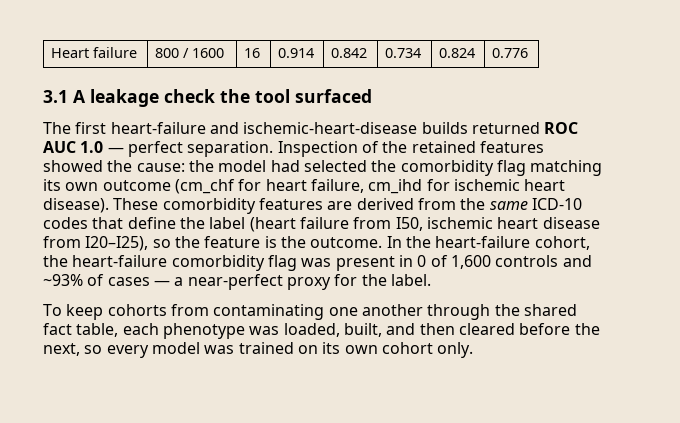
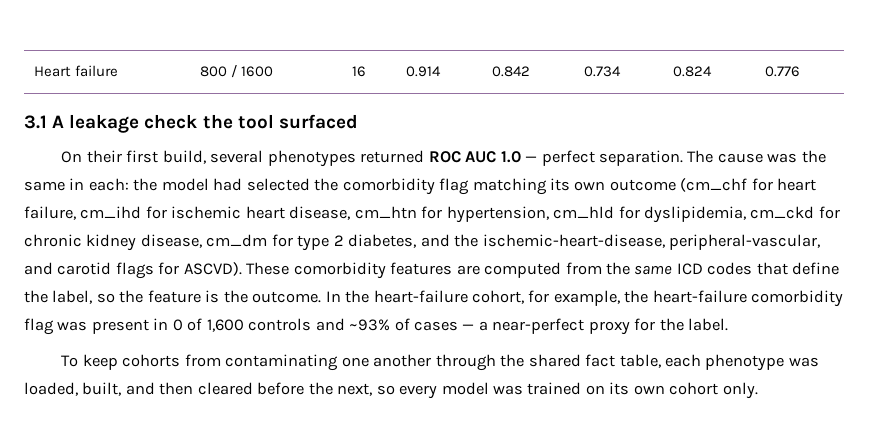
- The first heart-failure and ischemic-heart-disease builds returned ROC AUC 1.0 — perfect separation.
+ On their first build, several phenotypes returned ROC AUC 1.0 — perfect separation.
- Inspection of the retained features showed the cause: the model had selected the comorbidity flag matching its own outcome (cm_chf for heart failure, cm_ihd for ischemic heart disease).
+ The cause was the same in each: the model had selected the comorbidity flag matching its own outcome (cm_chf for heart failure, cm_ihd for ischemic heart disease, cm_htn for hypertension, cm_hld for dyslipidemia, cm_ckd for chronic kidney disease, cm_dm for type 2 diabetes, and the ischemic-heart-disease, peripheral-vascular, and carotid flags for ASCVD).
- These comorbidity features are derived from the same ICD-10 codes that define the label (heart failure from I50, ischemic heart disease from I20–I25), so the feature is the outcome.
+ These comorbidity features are computed from the same ICD codes that define the label, so the feature is the outcome.
- In the heart-failure cohort, the heart-failure comorbidity flag was present in 0 of 1,600 controls and ~93% of cases — a near-perfect proxy for the label.
+ In the heart-failure cohort, for example, the heart-failure comorbidity flag was present in 0 of 1,600 controls and ~93% of cases — a near-perfect proxy for the label.

